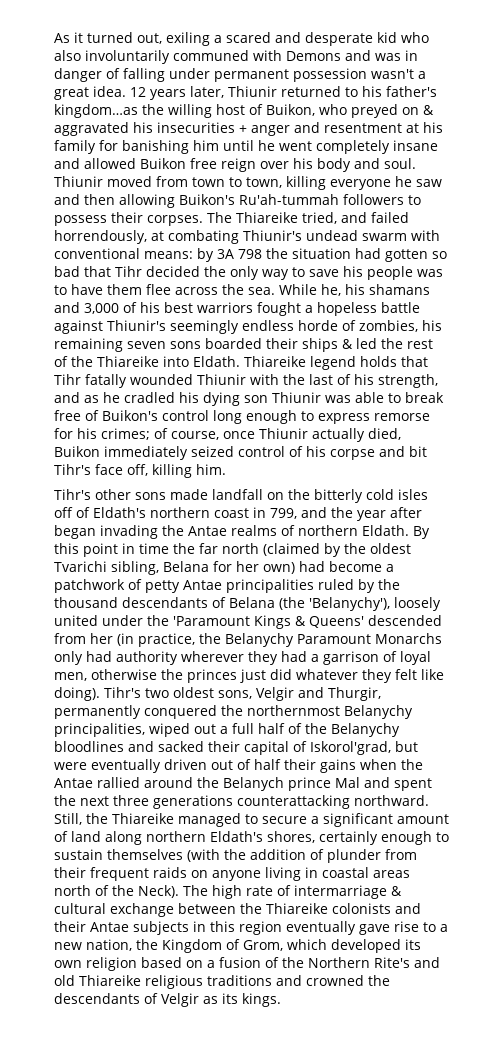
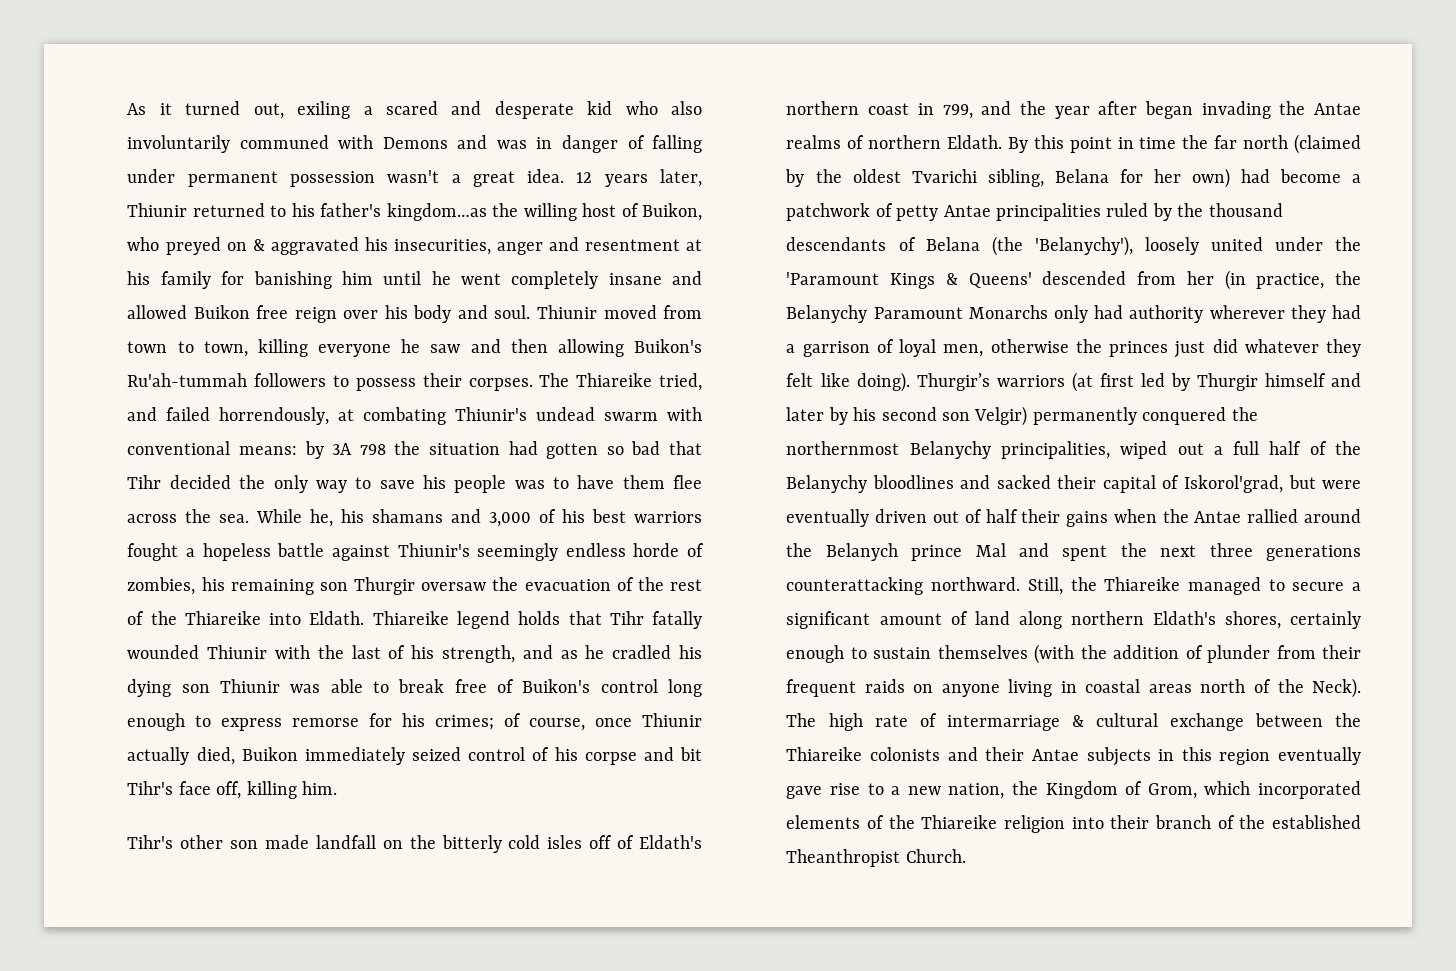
- 12 years later, Thiunir returned to his father's kingdom…as the willing host of Buikon, who preyed on & aggravated his insecurities + anger and resentment at his family for banishing him until he went completely insane and allowed Buikon free reign over his body and soul.
+ 12 years later, Thiunir returned to his father's kingdom…as the willing host of Buikon, who preyed on & aggravated his insecurities, anger and resentment at his family for banishing him until he went completely insane and allowed Buikon free reign over his body and soul.
- While he, his shamans and 3,000 of his best warriors fought a hopeless battle against Thiunir's seemingly endless horde of zombies, his remaining seven sons boarded their ships & led the rest of the Thiareike into Eldath.
+ While he, his shamans and 3,000 of his best warriors fought a hopeless battle against Thiunir's seemingly endless horde of zombies, his remaining son Thurgir oversaw the evacuation of the rest of the Thiareike into Eldath.
- Tihr's other sons made landfall on the bitterly cold isles off of Eldath's northern coast in 799, and the year after began invading the Antae realms of northern Eldath.
+ Tihr's other son made landfall on the bitterly cold isles off of Eldath's northern coast in 799, and the year after began invading the Antae realms of northern Eldath.
- Tihr's two oldest sons, Velgir and Thurgir, permanently conquered the northernmost Belanychy principalities, wiped out a full half of the Belanychy bloodlines and sacked their capital of Iskorol'grad, but were eventually driven out of half their gains when the Antae rallied around the Belanych prince Mal and spent the next three generations counterattacking northward.
+ Thurgir’s warriors (at first led by Thurgir himself and later by his second son Velgir) permanently conquered the northernmost Belanychy principalities, wiped out a full half of the Belanychy bloodlines and sacked their capital of Iskorol'grad, but were eventually driven out of half their gains when the Antae rallied around the Belanych prince Mal and spent the next three generations counterattacking northward.
- The high rate of intermarriage & cultural exchange between the Thiareike colonists and their Antae subjects in this region eventually gave rise to a new nation, the Kingdom of Grom, which developed its own religion based on a fusion of the Northern Rite's and old Thiareike religious traditions and crowned the descendants of Velgir as its kings.
+ The high rate of intermarriage & cultural exchange between the Thiareike colonists and their Antae subjects in this region eventually gave rise to a new nation, the Kingdom of Grom, which incorporated elements of the Thiareike religion into their branch of the established Theanthropist Church.

